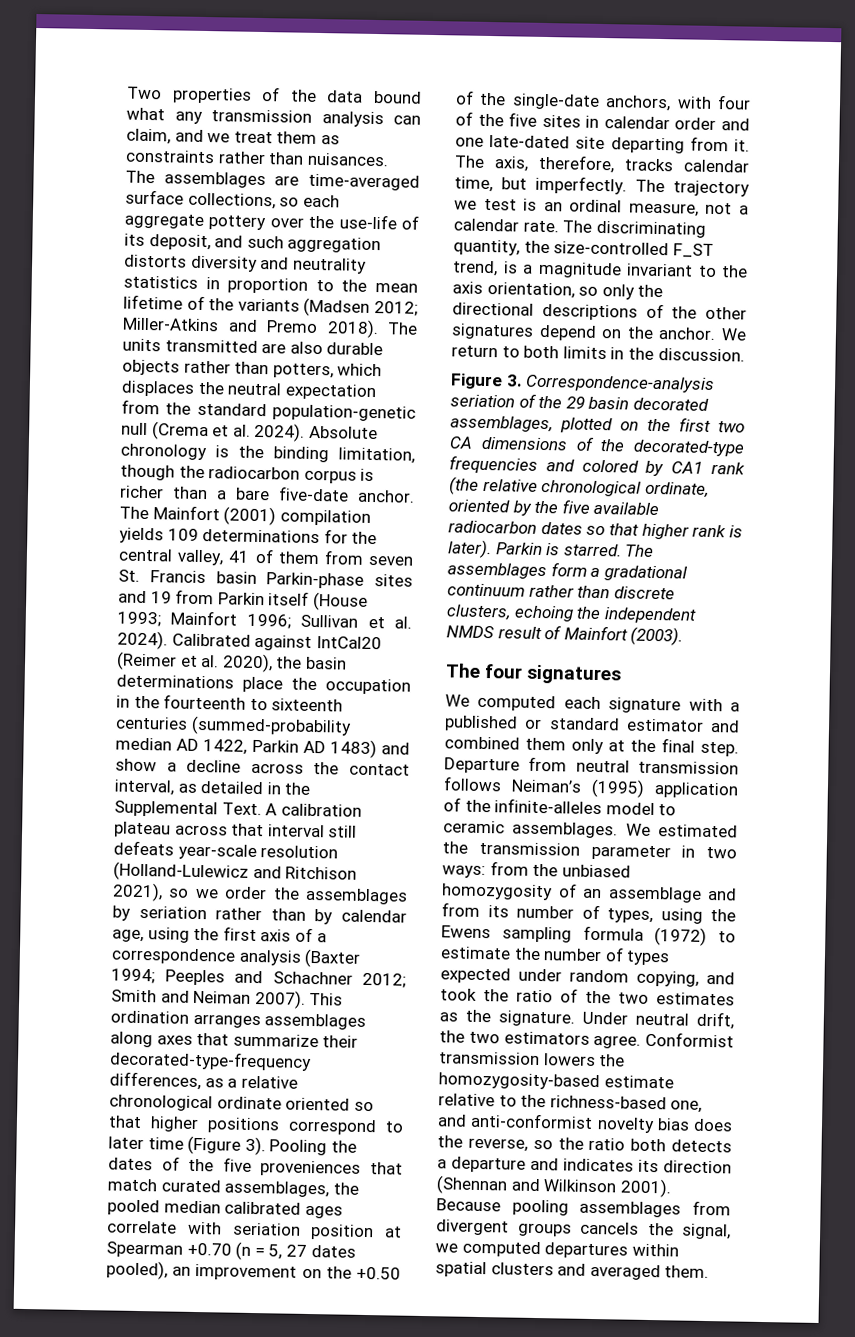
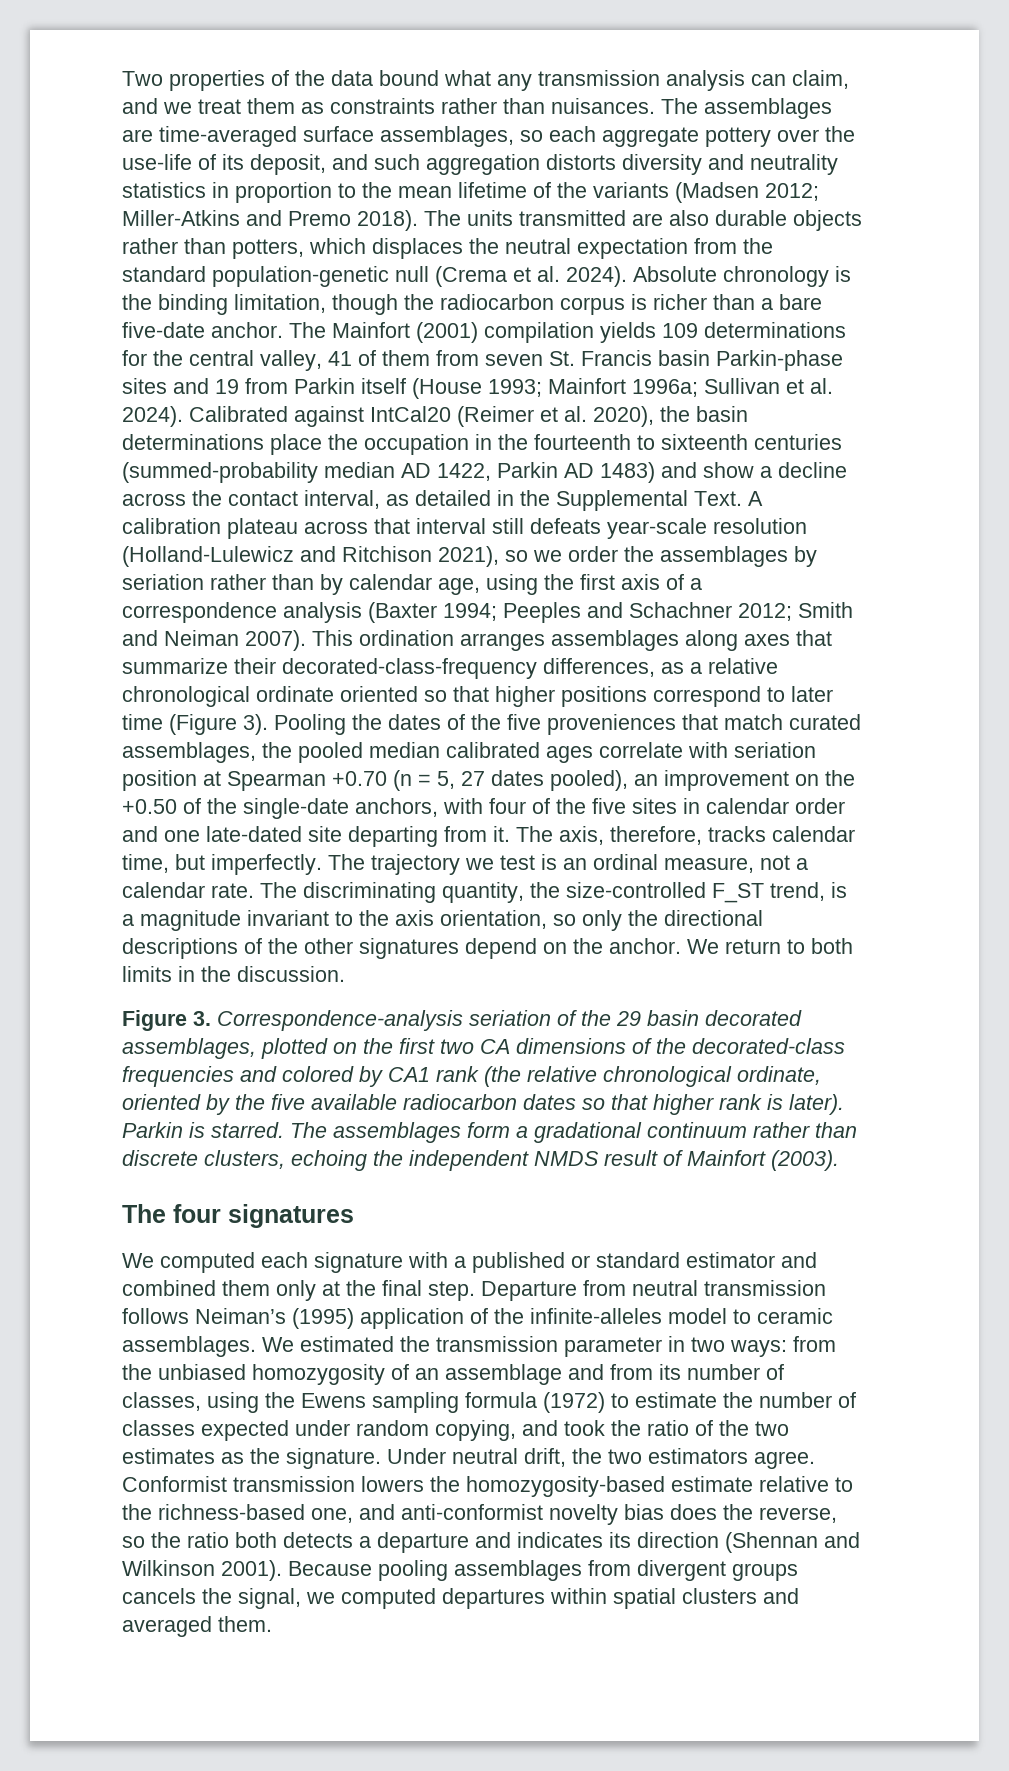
- The assemblages are time-averaged surface collections, so each aggregate pottery over the use-life of its deposit, and such aggregation distorts diversity and neutrality statistics in proportion to the mean lifetime of the variants (Madsen 2012; Miller-Atkins and Premo 2018).
+ The assemblages are time-averaged surface assemblages, so each aggregate pottery over the use-life of its deposit, and such aggregation distorts diversity and neutrality statistics in proportion to the mean lifetime of the variants (Madsen 2012; Miller-Atkins and Premo 2018).
- The Mainfort (2001) compilation yields 109 determinations for the central valley, 41 of them from seven St. Francis basin Parkin-phase sites and 19 from Parkin itself (House 1993; Mainfort 1996; Sullivan et al. 2024).
+ The Mainfort (2001) compilation yields 109 determinations for the central valley, 41 of them from seven St. Francis basin Parkin-phase sites and 19 from Parkin itself (House 1993; Mainfort 1996a; Sullivan et al. 2024).
- This ordination arranges assemblages along axes that summarize their decorated-type-frequency differences, as a relative chronological ordinate oriented so that higher positions correspond to later time (Figure 3).
+ This ordination arranges assemblages along axes that summarize their decorated-class-frequency differences, as a relative chronological ordinate oriented so that higher positions correspond to later time (Figure 3).
- Figure 3. Correspondence-analysis seriation of the 29 basin decorated assemblages, plotted on the first two CA dimensions of the decorated-type frequencies and colored by CA1 rank (the relative chronological ordinate, oriented by the five available radiocarbon dates so that higher rank is later).
+ Figure 3. Correspondence-analysis seriation of the 29 basin decorated assemblages, plotted on the first two CA dimensions of the decorated-class frequencies and colored by CA1 rank (the relative chronological ordinate, oriented by the five available radiocarbon dates so that higher rank is later).
- We estimated the transmission parameter in two ways: from the unbiased homozygosity of an assemblage and from its number of types, using the Ewens sampling formula (1972) to estimate the number of types expected under random copying, and took the ratio of the two estimates as the signature.
+ We estimated the transmission parameter in two ways: from the unbiased homozygosity of an assemblage and from its number of classes, using the Ewens sampling formula (1972) to estimate the number of classes expected under random copying, and took the ratio of the two estimates as the signature.

